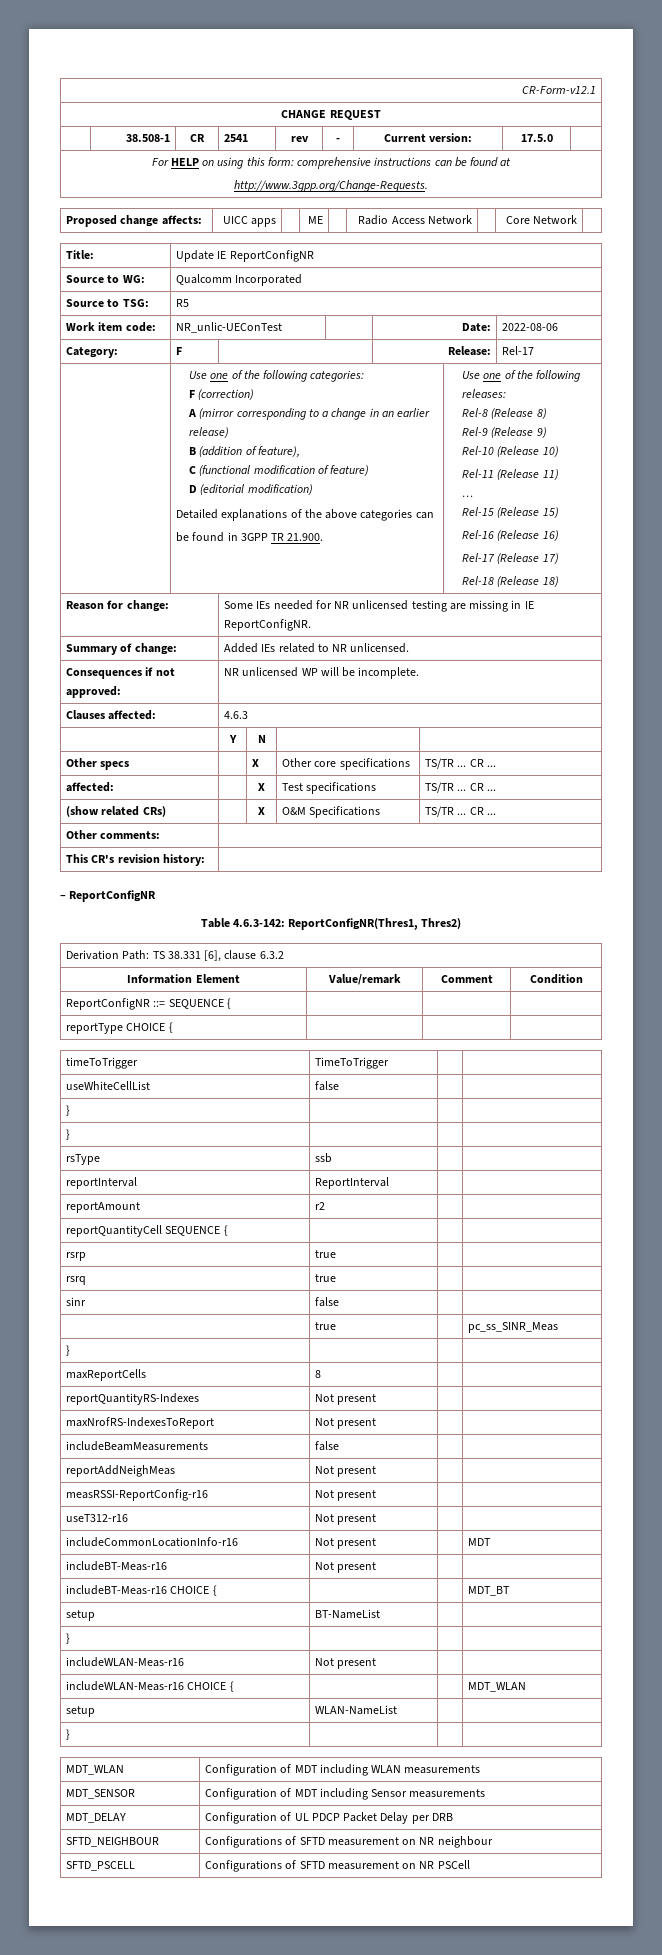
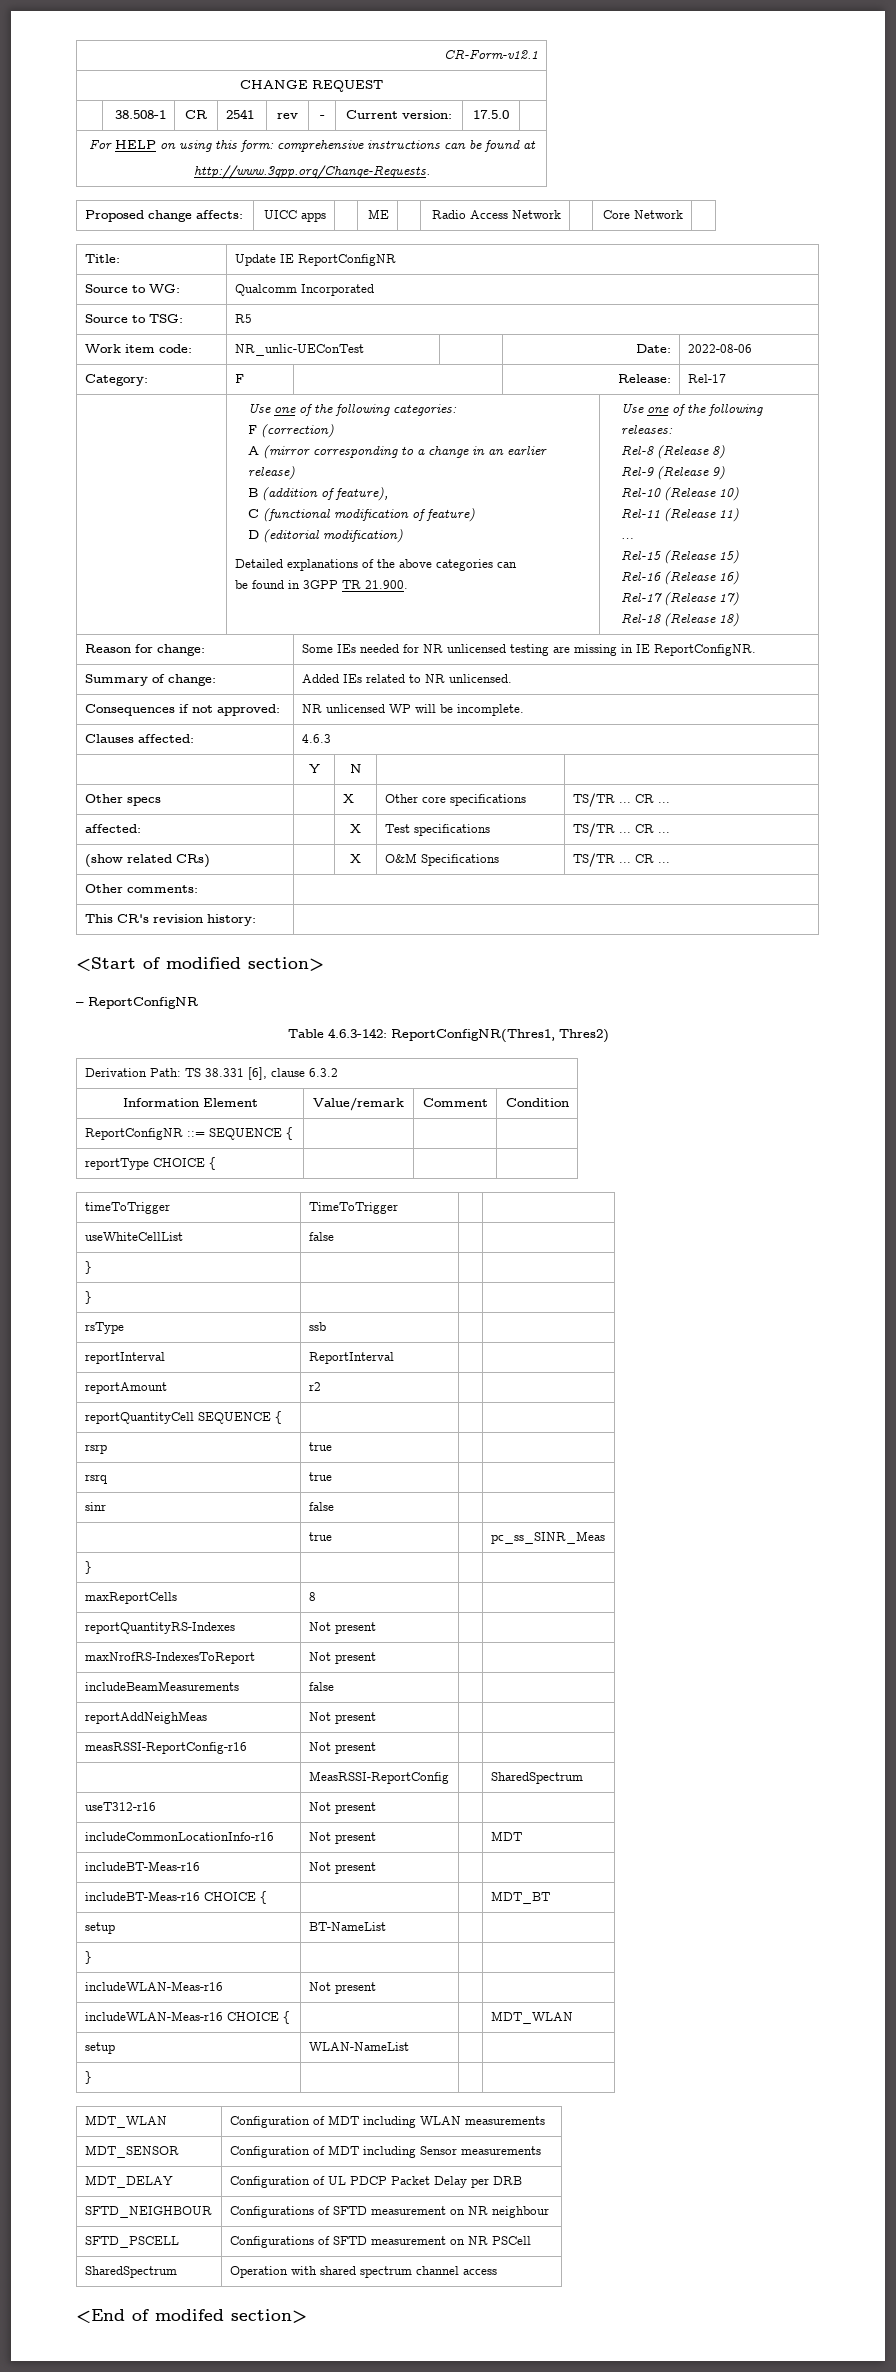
+ <Start of modified section>
+ | MeasRSSI-ReportConfig | | SharedSpectrum
+ SharedSpectrum | Operation with shared spectrum channel access
+ <End of modifed section>

